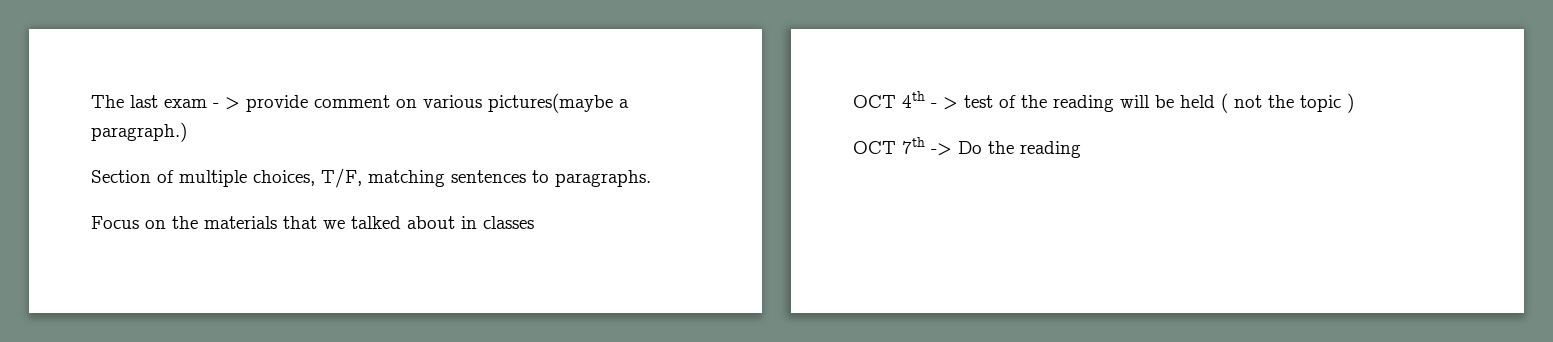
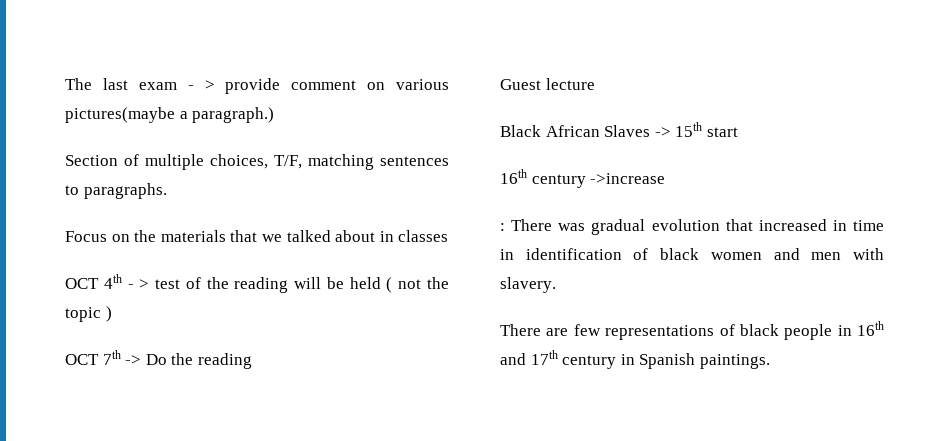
+ Guest lecture
+ Black African Slaves -> 15th start
+ 16th century ->increase
+ : There was gradual evolution that increased in time in identification of black women and men with slavery.
+ There are few representations of black people in 16th and 17th century in Spanish paintings.

